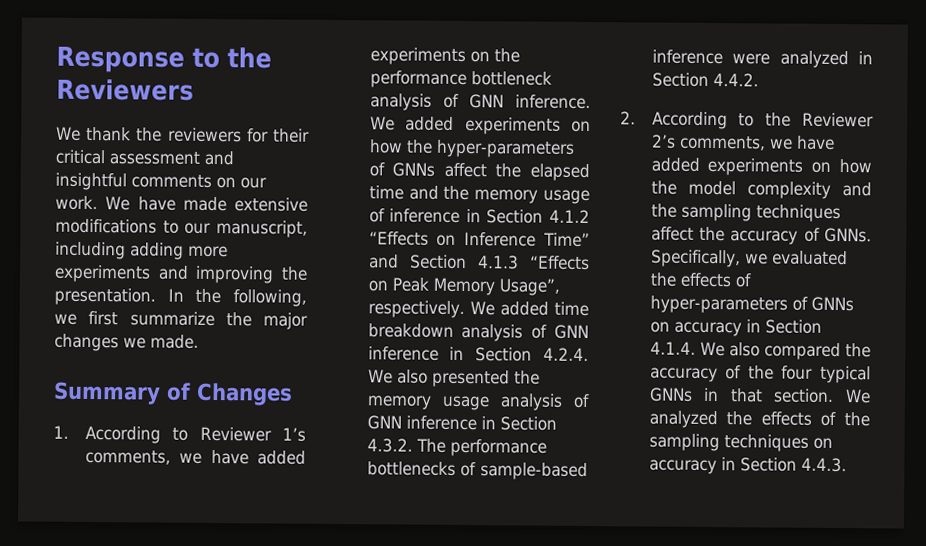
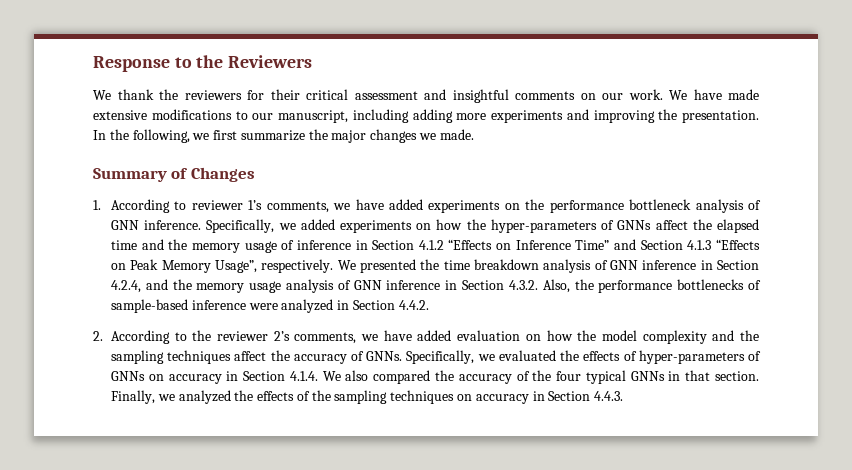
- 1. According to Reviewer 1’s comments, we have added experiments on the performance bottleneck analysis of GNN inference.
+ 1. According to reviewer 1’s comments, we have added experiments on the performance bottleneck analysis of GNN inference.
- We added experiments on how the hyper-parameters of GNNs affect the elapsed time and the memory usage of inference in Section 4.1.2 “Effects on Inference Time” and Section 4.1.3 “Effects on Peak Memory Usage”, respectively.
+ Specifically, we added experiments on how the hyper-parameters of GNNs affect the elapsed time and the memory usage of inference in Section 4.1.2 “Effects on Inference Time” and Section 4.1.3 “Effects on Peak Memory Usage”, respectively.
- We added time breakdown analysis of GNN inference in Section 4.2.4. We also presented the memory usage analysis of GNN inference in Section 4.3.2. The performance bottlenecks of sample-based inference were analyzed in Section 4.4.2.
+ We presented the time breakdown analysis of GNN inference in Section 4.2.4, and the memory usage analysis of GNN inference in Section 4.3.2. Also, the performance bottlenecks of sample-based inference were analyzed in Section 4.4.2.
- 2. According to the Reviewer 2’s comments, we have added experiments on how the model complexity and the sampling techniques affect the accuracy of GNNs.
+ 2. According to the reviewer 2’s comments, we have added evaluation on how the model complexity and the sampling techniques affect the accuracy of GNNs.
- We analyzed the effects of the sampling techniques on accuracy in Section 4.4.3.
+ Finally, we analyzed the effects of the sampling techniques on accuracy in Section 4.4.3.

